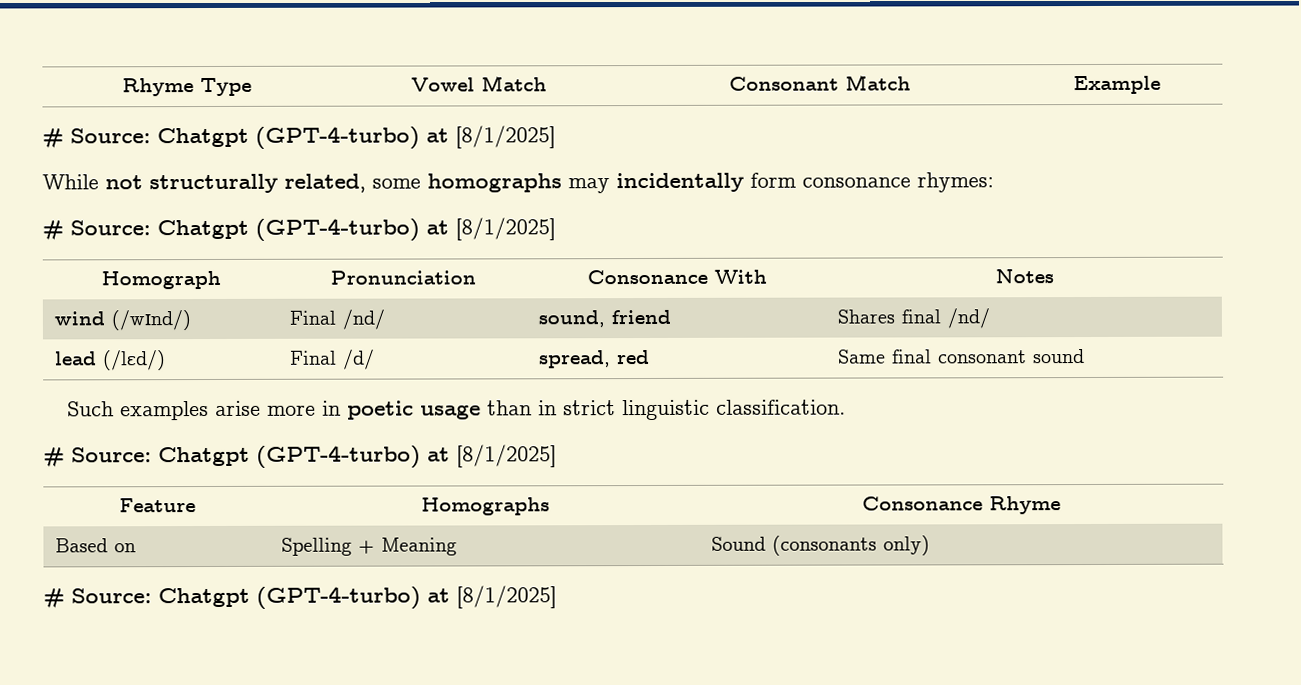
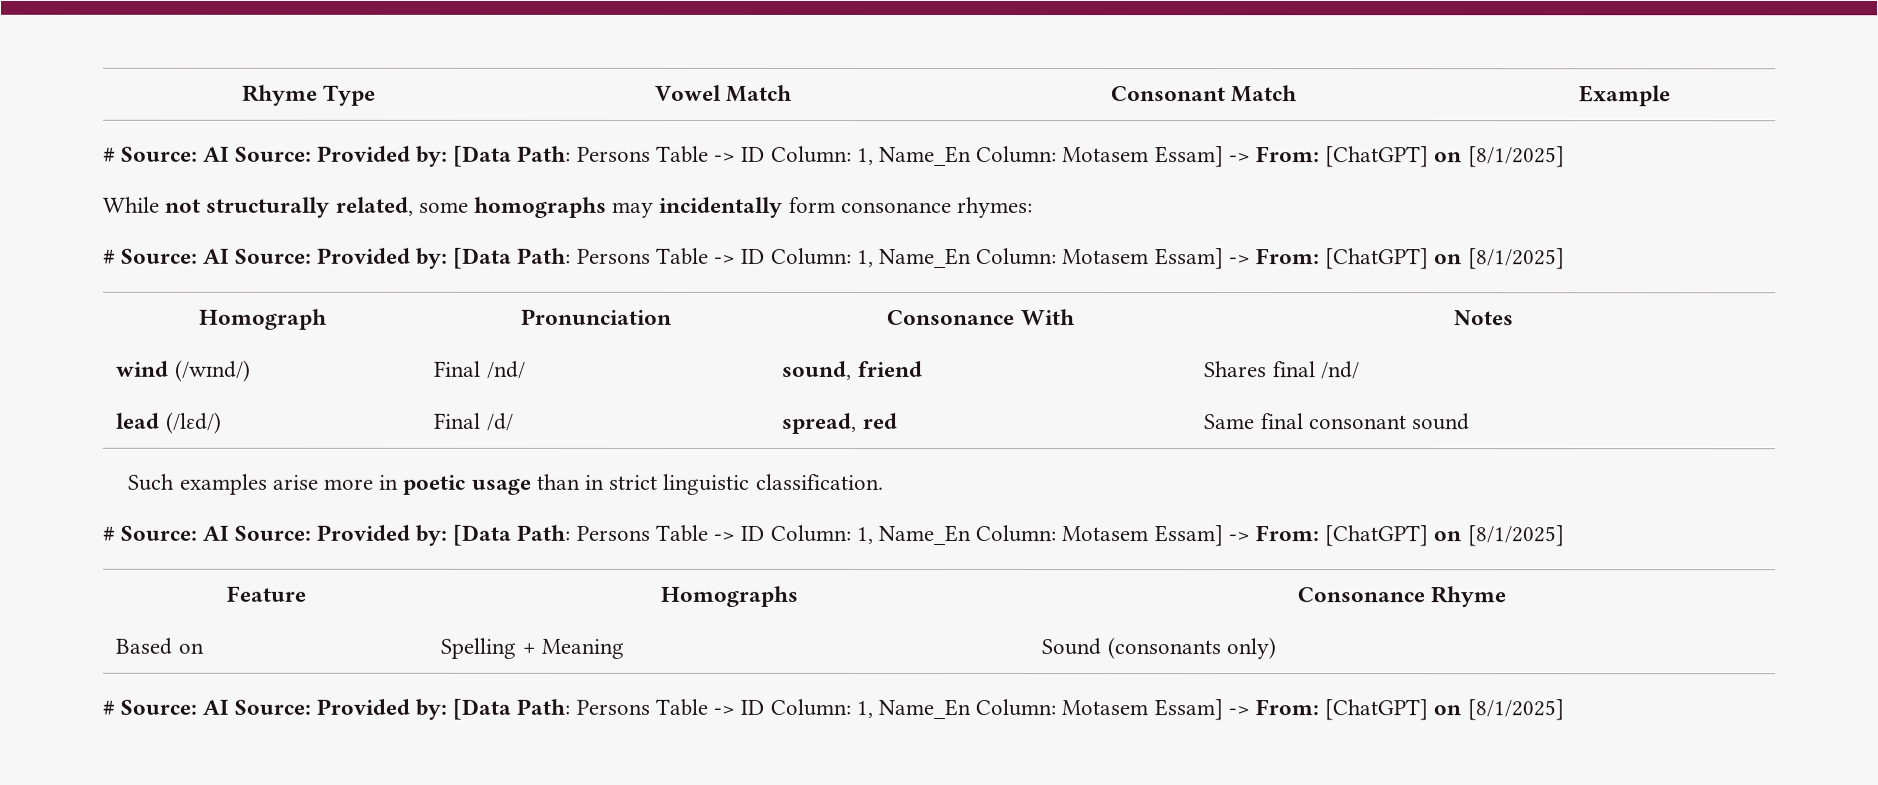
  Rhyme Type | Vowel Match | Consonant Match | Example
- # Source: Chatgpt (GPT-4-turbo) at [8/1/2025]
+ # Source: AI Source: Provided by: [Data Path: Persons Table -> ID Column: 1, Name_En Column: Motasem Essam] -> From: [ChatGPT] on [8/1/2025]
  While not structurally related, some homographs may incidentally form consonance rhymes:
- # Source: Chatgpt (GPT-4-turbo) at [8/1/2025]
+ # Source: AI Source: Provided by: [Data Path: Persons Table -> ID Column: 1, Name_En Column: Motasem Essam] -> From: [ChatGPT] on [8/1/2025]
  Such examples arise more in poetic usage than in strict linguistic classification.
- # Source: Chatgpt (GPT-4-turbo) at [8/1/2025]
+ # Source: AI Source: Provided by: [Data Path: Persons Table -> ID Column: 1, Name_En Column: Motasem Essam] -> From: [ChatGPT] on [8/1/2025]
  Based on | Spelling + Meaning | Sound (consonants only)
- # Source: Chatgpt (GPT-4-turbo) at [8/1/2025]
+ # Source: AI Source: Provided by: [Data Path: Persons Table -> ID Column: 1, Name_En Column: Motasem Essam] -> From: [ChatGPT] on [8/1/2025]

